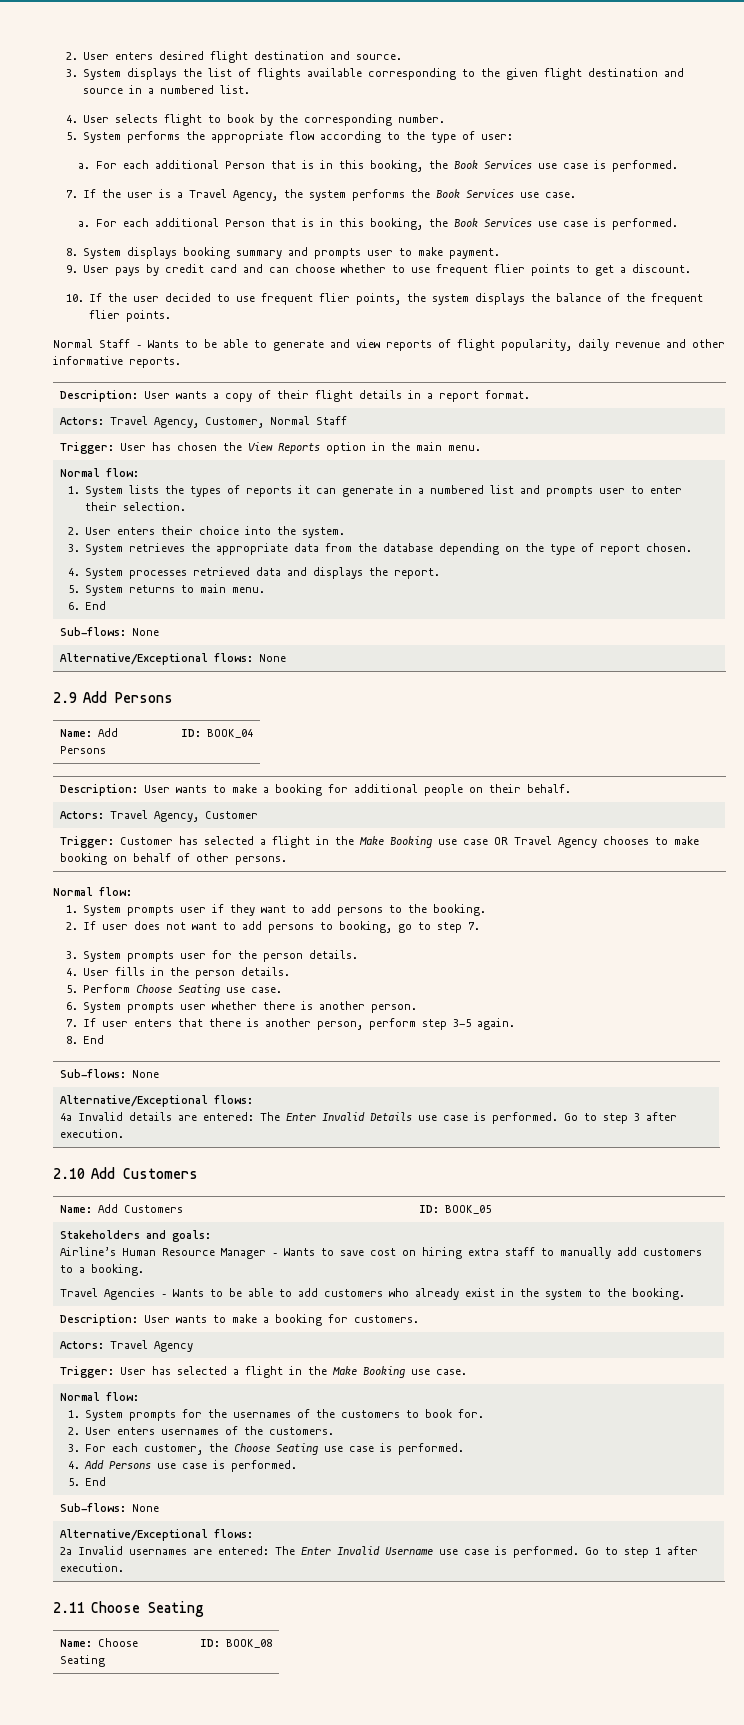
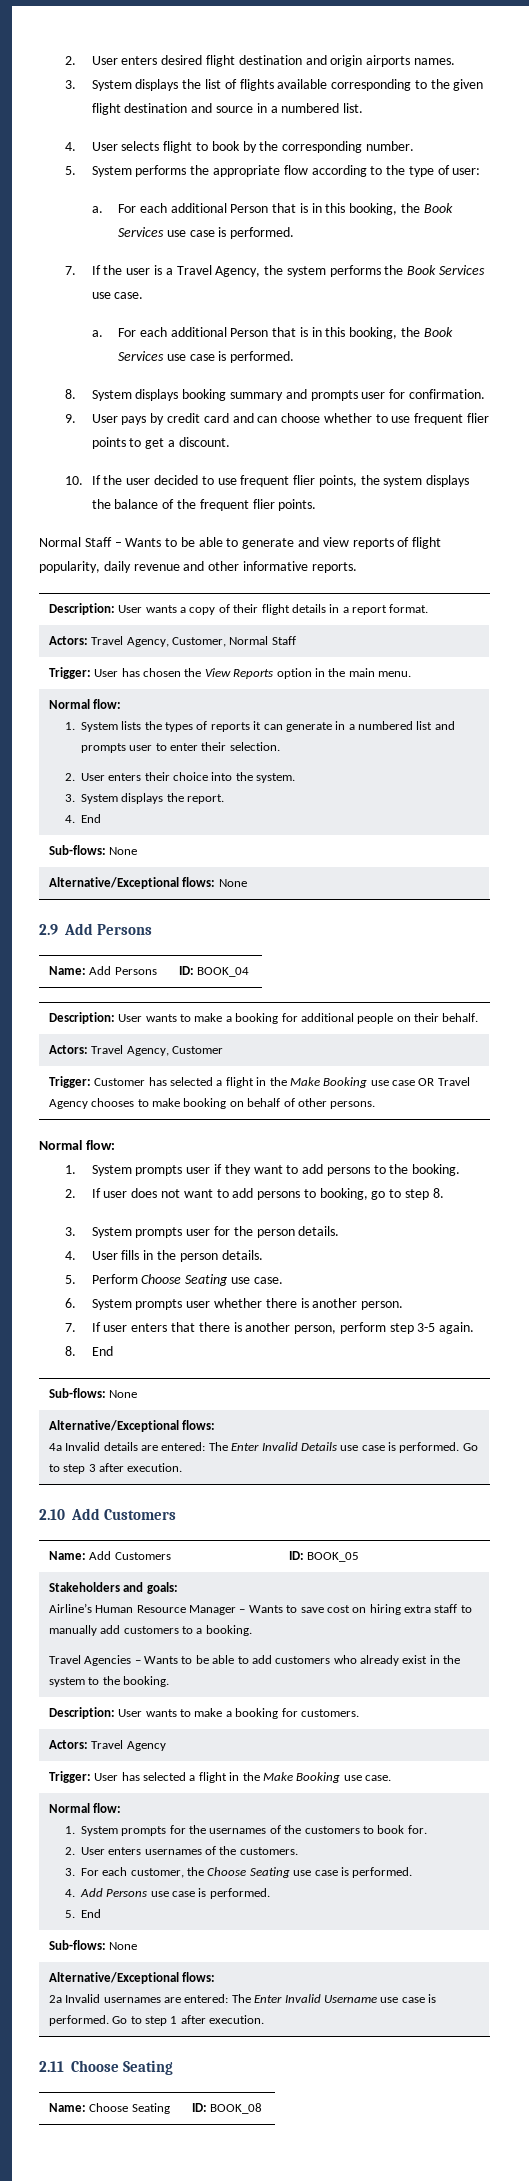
- 2. User enters desired flight destination and source.
+ 2. User enters desired flight destination and origin airports names.
- 8. System displays booking summary and prompts user to make payment.
+ 8. System displays booking summary and prompts user for confirmation.
- 3. System retrieves the appropriate data from the database depending on the type of report chosen.
- 4. System processes retrieved data and displays the report.
- 5. System returns to main menu.
- 6. End
+ 3. System displays the report.
+ 4. End
- 2. If user does not want to add persons to booking, go to step 7.
+ 2. If user does not want to add persons to booking, go to step 8.

